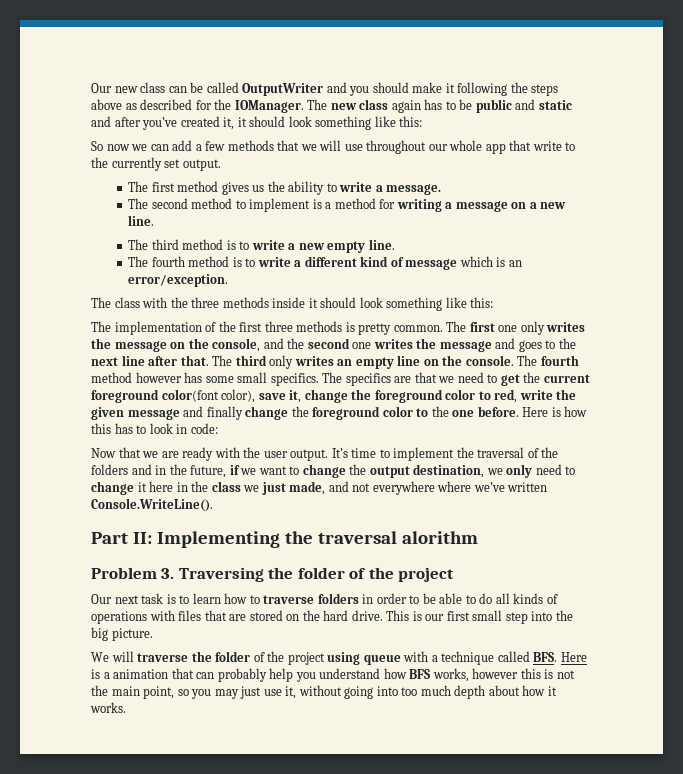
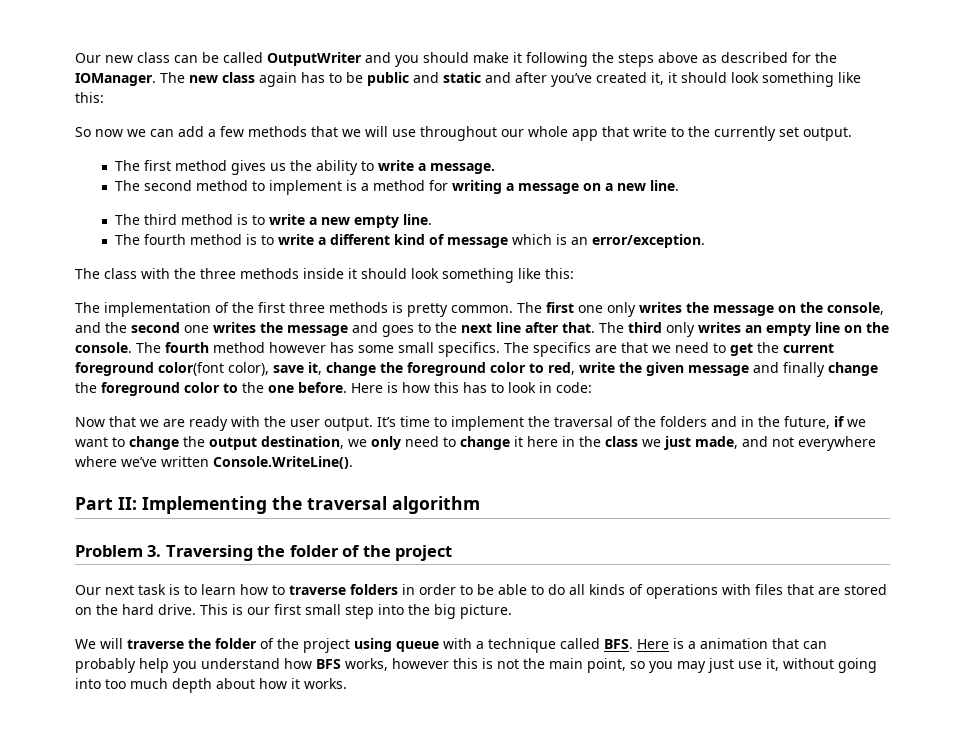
- Part II: Implementing the traversal alorithm
+ Part II: Implementing the traversal algorithm

